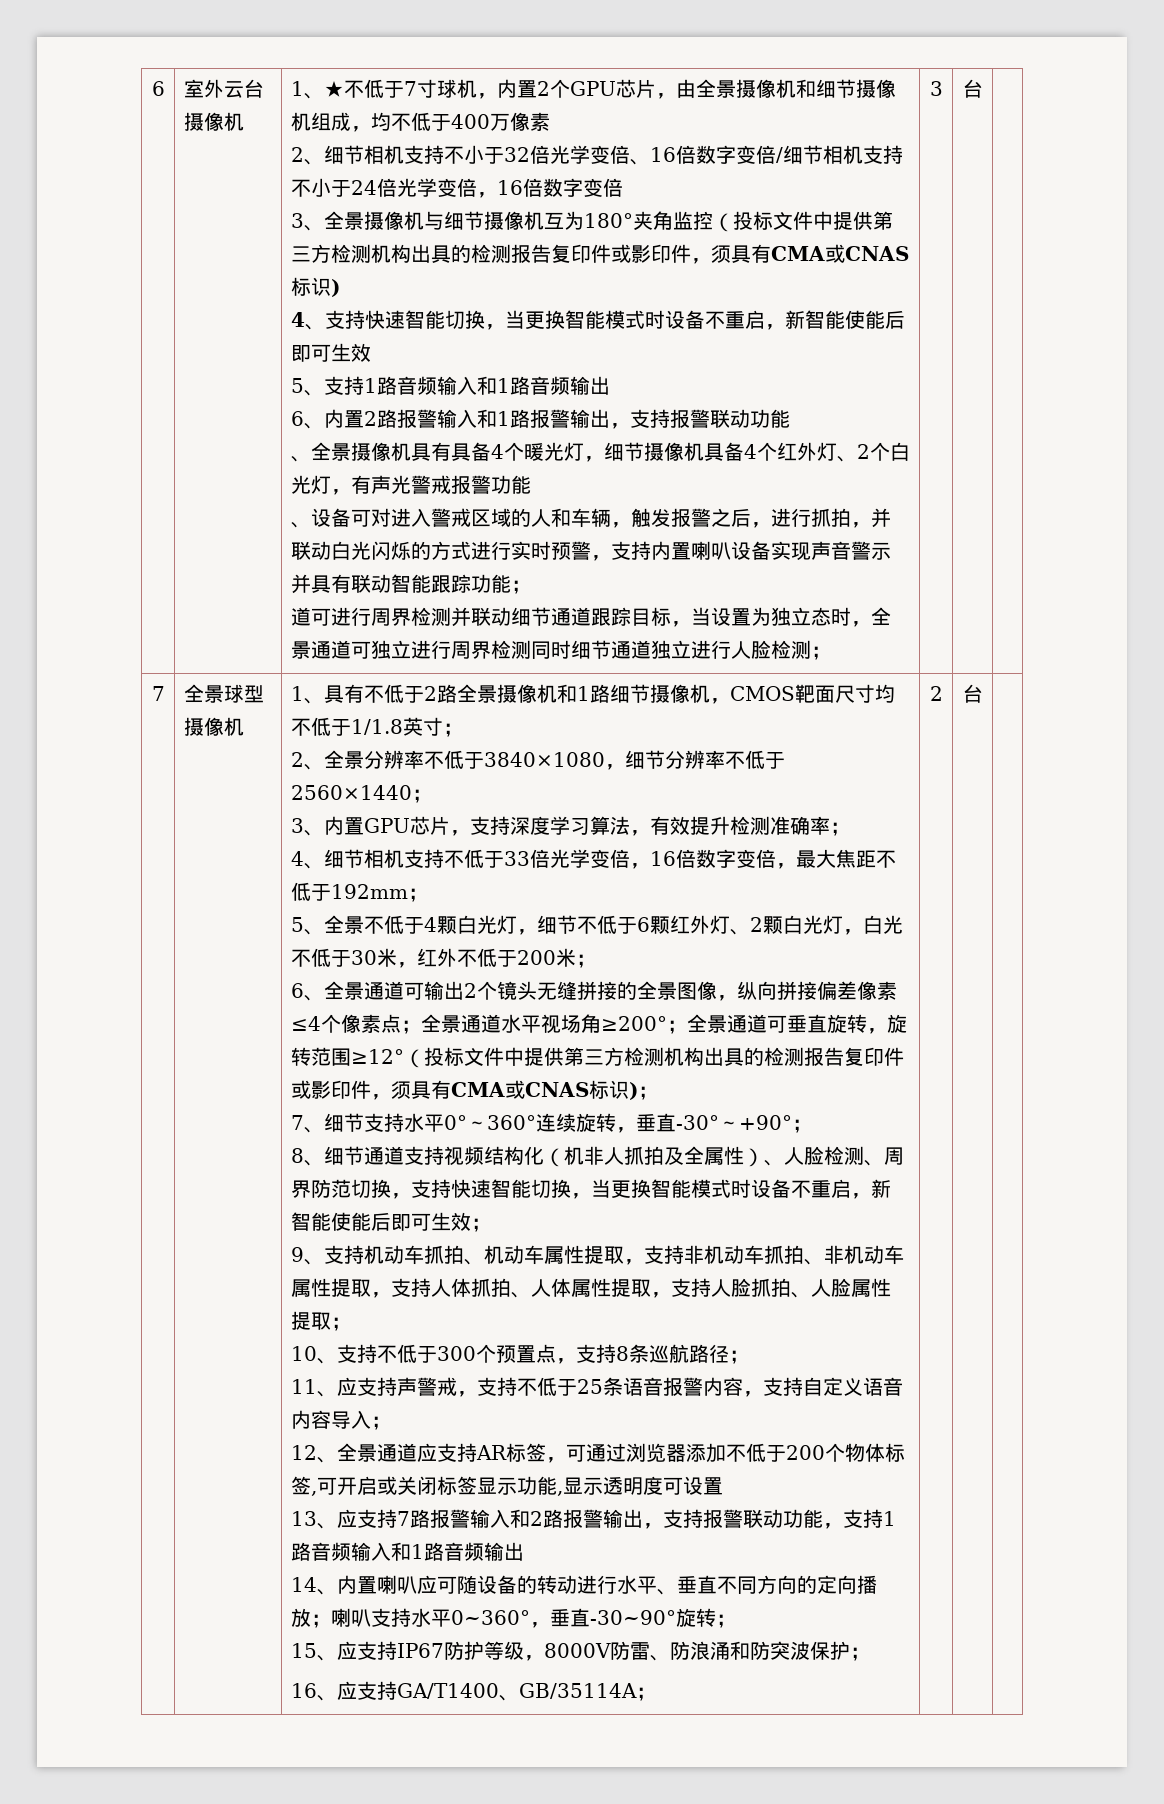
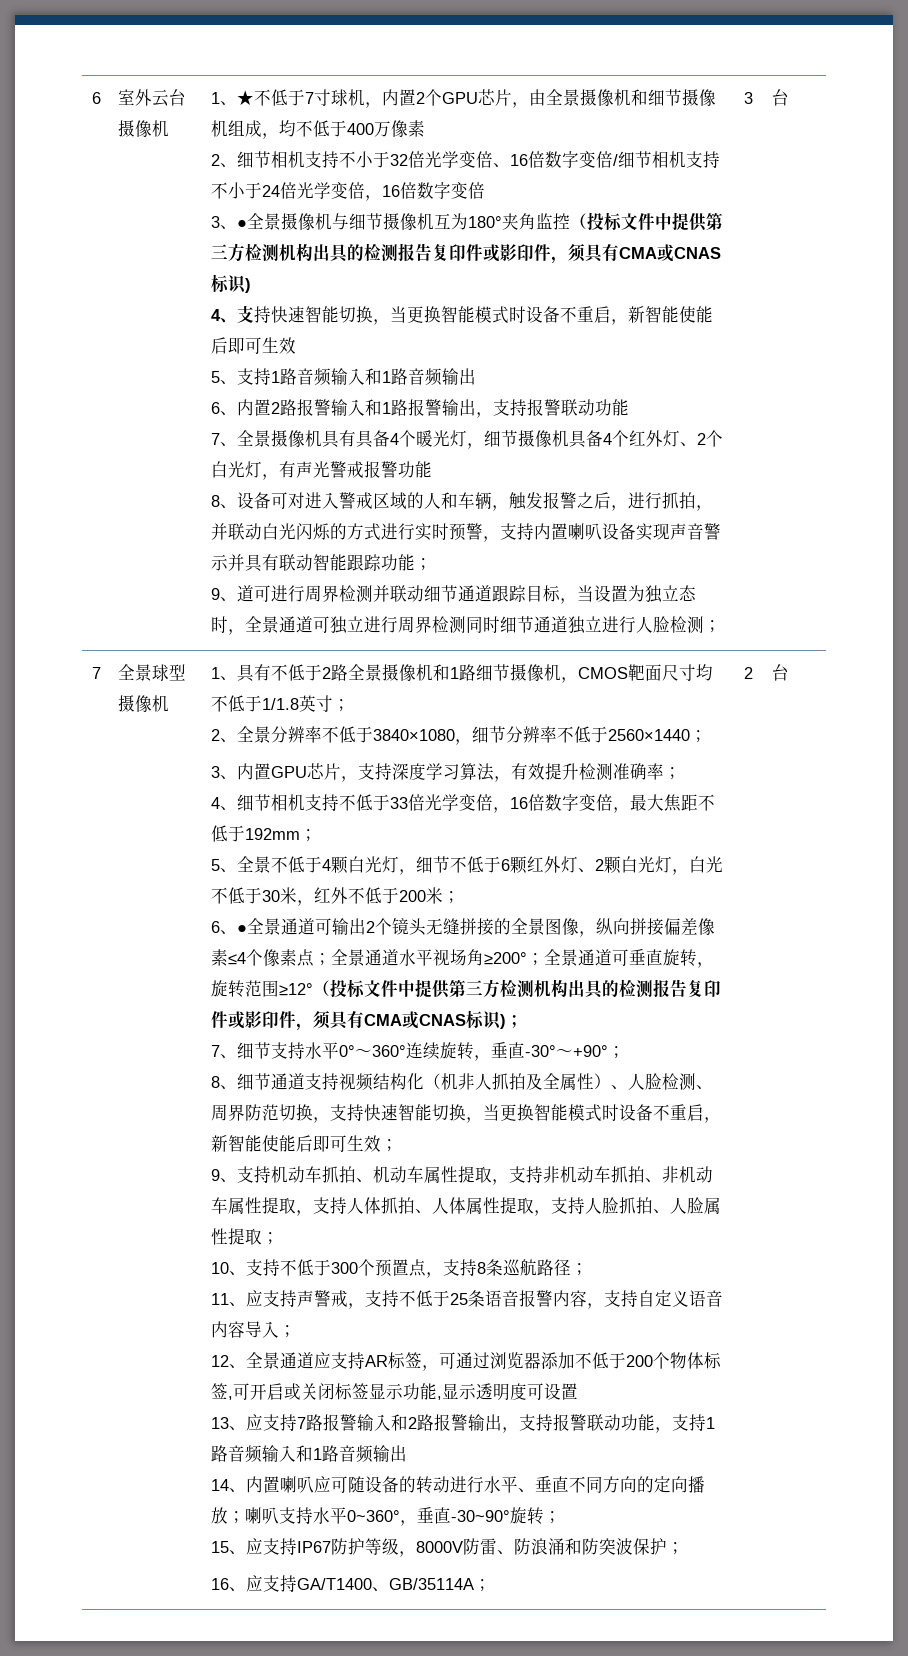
- 3、全景摄像机与细节摄像机互为180°夹角监控（投标文件中提供第三方检测机构出具的检测报告复印件或影印件，须具有CMA或CNAS标识)
+ 3、●全景摄像机与细节摄像机互为180°夹角监控（投标文件中提供第三方检测机构出具的检测报告复印件或影印件，须具有CMA或CNAS标识)
- 、全景摄像机具有具备4个暖光灯，细节摄像机具备4个红外灯、2个白光灯，有声光警戒报警功能
+ 7、全景摄像机具有具备4个暖光灯，细节摄像机具备4个红外灯、2个白光灯，有声光警戒报警功能
- 、设备可对进入警戒区域的人和车辆，触发报警之后，进行抓拍，并联动白光闪烁的方式进行实时预警，支持内置喇叭设备实现声音警示并具有联动智能跟踪功能；
+ 8、设备可对进入警戒区域的人和车辆，触发报警之后，进行抓拍，并联动白光闪烁的方式进行实时预警，支持内置喇叭设备实现声音警示并具有联动智能跟踪功能；
- 道可进行周界检测并联动细节通道跟踪目标，当设置为独立态时，全景通道可独立进行周界检测同时细节通道独立进行人脸检测；
+ 9、道可进行周界检测并联动细节通道跟踪目标，当设置为独立态时，全景通道可独立进行周界检测同时细节通道独立进行人脸检测；
- 6、全景通道可输出2个镜头无缝拼接的全景图像，纵向拼接偏差像素≤4个像素点；全景通道水平视场角≥200°；全景通道可垂直旋转，旋转范围≥12°（投标文件中提供第三方检测机构出具的检测报告复印件或影印件，须具有CMA或CNAS标识)；
+ 6、●全景通道可输出2个镜头无缝拼接的全景图像，纵向拼接偏差像素≤4个像素点；全景通道水平视场角≥200°；全景通道可垂直旋转，旋转范围≥12°（投标文件中提供第三方检测机构出具的检测报告复印件或影印件，须具有CMA或CNAS标识)；

